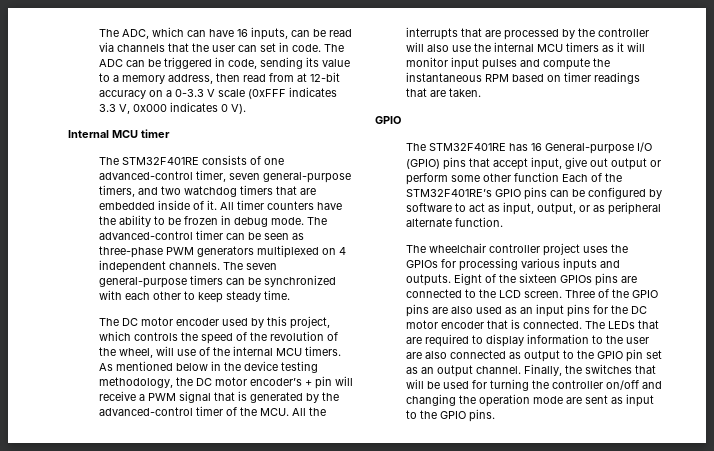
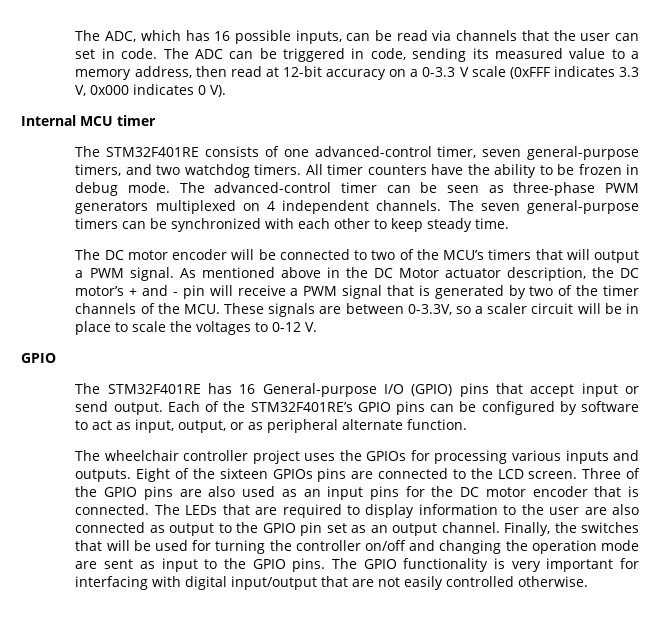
- The ADC, which can have 16 inputs, can be read via channels that the user can set in code.
+ The ADC, which has 16 possible inputs, can be read via channels that the user can set in code.
- The ADC can be triggered in code, sending its value to a memory address, then read from at 12-bit accuracy on a 0-3.3 V scale (0xFFF indicates 3.3 V, 0x000 indicates 0 V).
+ The ADC can be triggered in code, sending its measured value to a memory address, then read at 12-bit accuracy on a 0-3.3 V scale (0xFFF indicates 3.3 V, 0x000 indicates 0 V).
- The STM32F401RE consists of one advanced-control timer, seven general-purpose timers, and two watchdog timers that are embedded inside of it.
+ The STM32F401RE consists of one advanced-control timer, seven general-purpose timers, and two watchdog timers.
- The DC motor encoder used by this project, which controls the speed of the revolution of the wheel, will use of the internal MCU timers.
+ The DC motor encoder will be connected to two of the MCU’s timers that will output a PWM signal.
- As mentioned below in the device testing methodology, the DC motor encoder’s + pin will receive a PWM signal that is generated by the advanced-control timer of the MCU. All the interrupts that are processed by the controller will also use the internal MCU timers as it will monitor input pulses and compute the instantaneous RPM based on timer readings that are taken.
+ As mentioned above in the DC Motor actuator description, the DC motor’s + and - pin will receive a PWM signal that is generated by two of the timer channels of the MCU. These signals are between 0-3.3V, so a scaler circuit will be in place to scale the voltages to 0-12 V.
- The STM32F401RE has 16 General-purpose I/O (GPIO) pins that accept input, give out output or perform some other function Each of the STM32F401RE’s GPIO pins can be configured by software to act as input, output, or as peripheral alternate function.
+ The STM32F401RE has 16 General-purpose I/O (GPIO) pins that accept input or send output. Each of the STM32F401RE’s GPIO pins can be configured by software to act as input, output, or as peripheral alternate function.
+ The GPIO functionality is very important for interfacing with digital input/output that are not easily controlled otherwise.

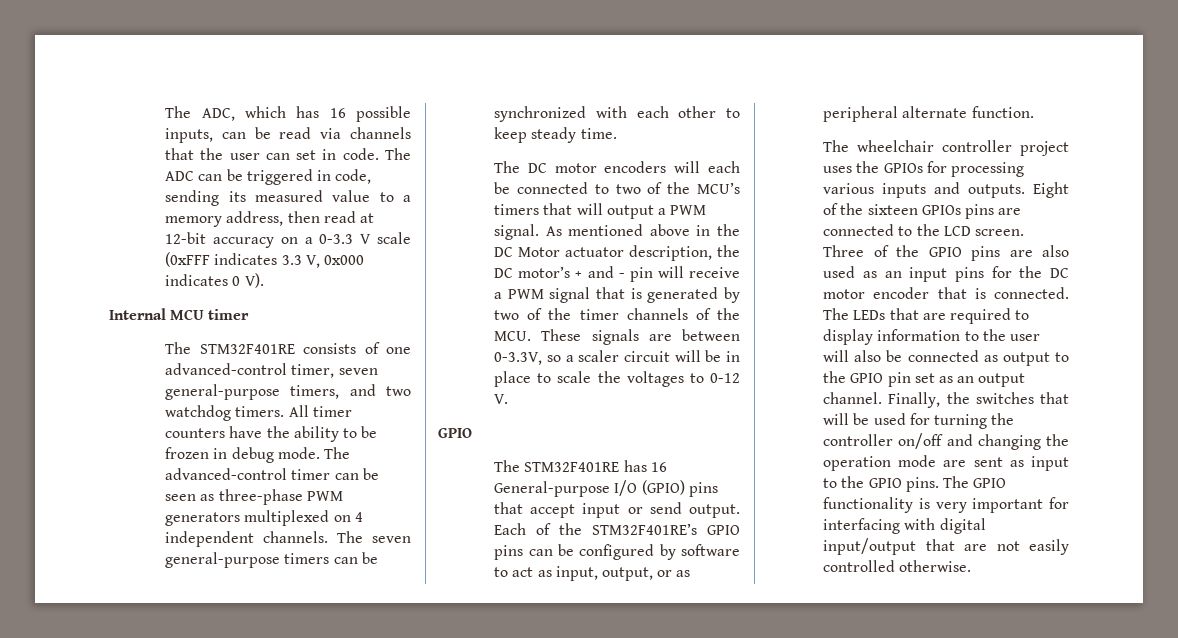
- The DC motor encoder will be connected to two of the MCU’s timers that will output a PWM signal.
+ The DC motor encoders will each be connected to two of the MCU’s timers that will output a PWM signal.
- The LEDs that are required to display information to the user are also connected as output to the GPIO pin set as an output channel.
+ The LEDs that are required to display information to the user will also be connected as output to the GPIO pin set as an output channel.

